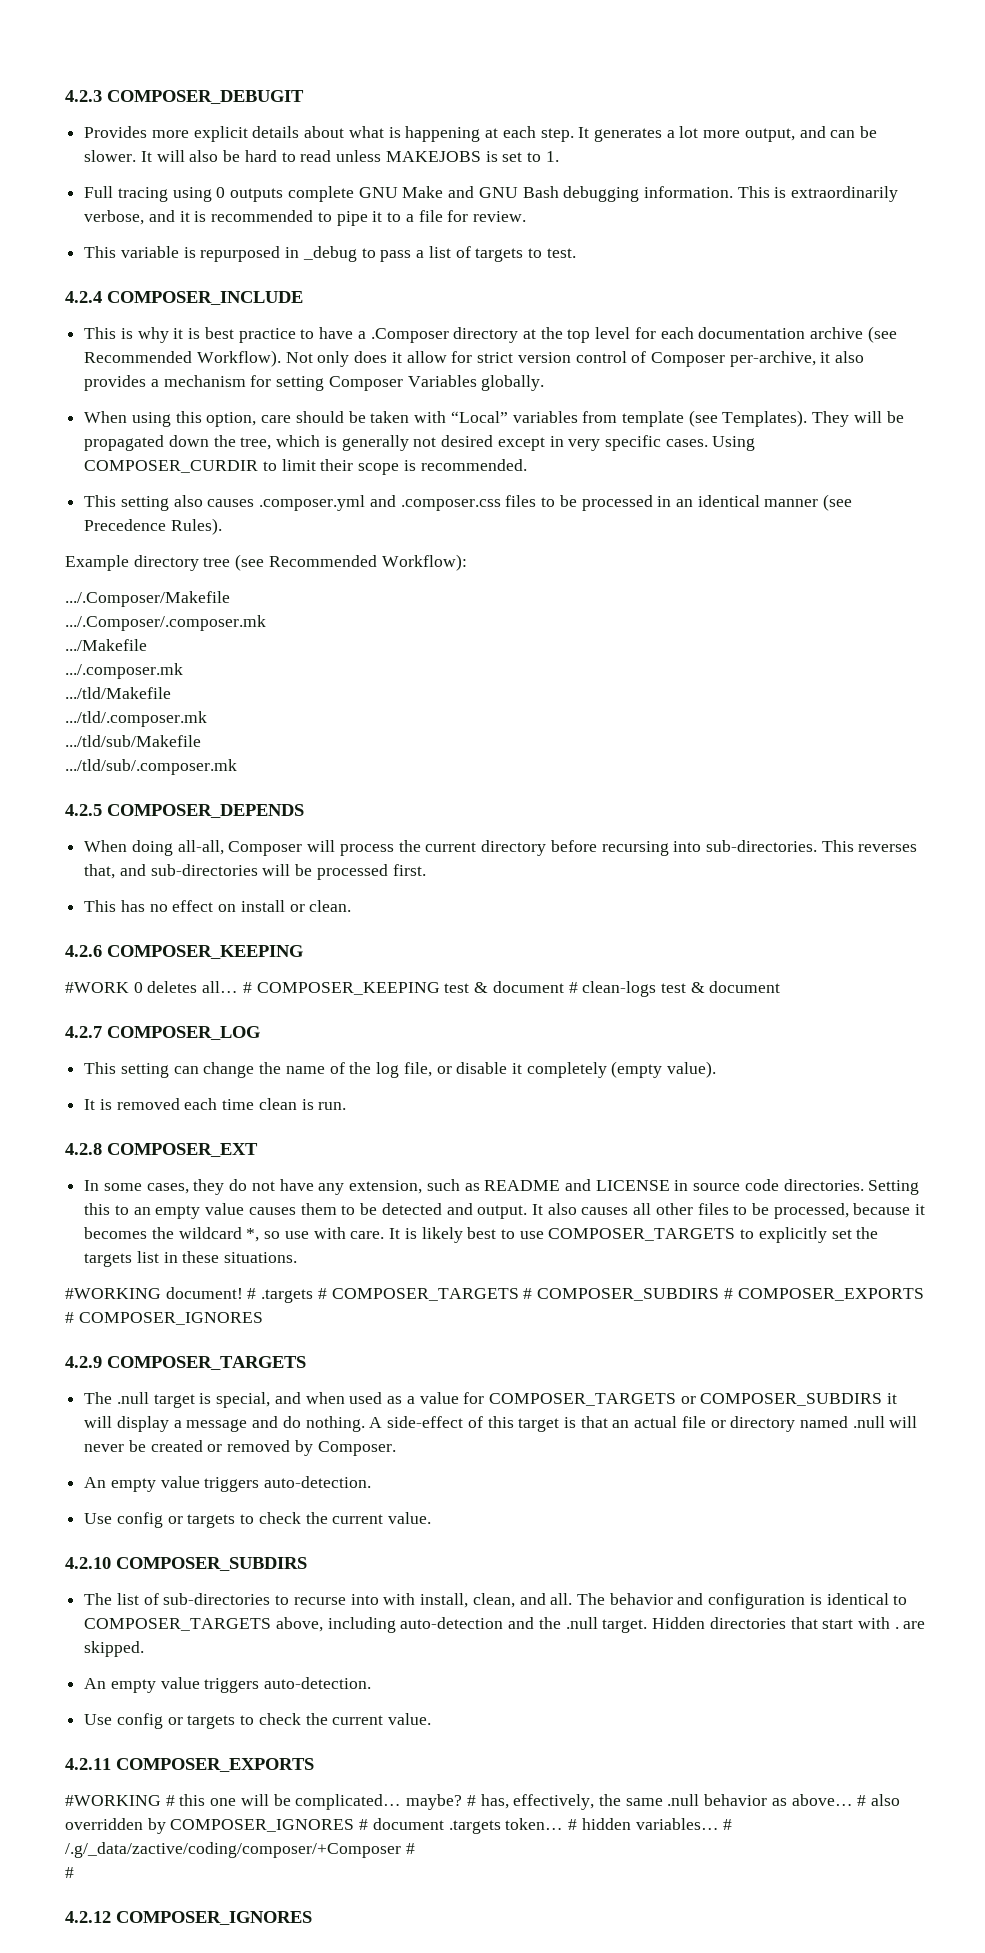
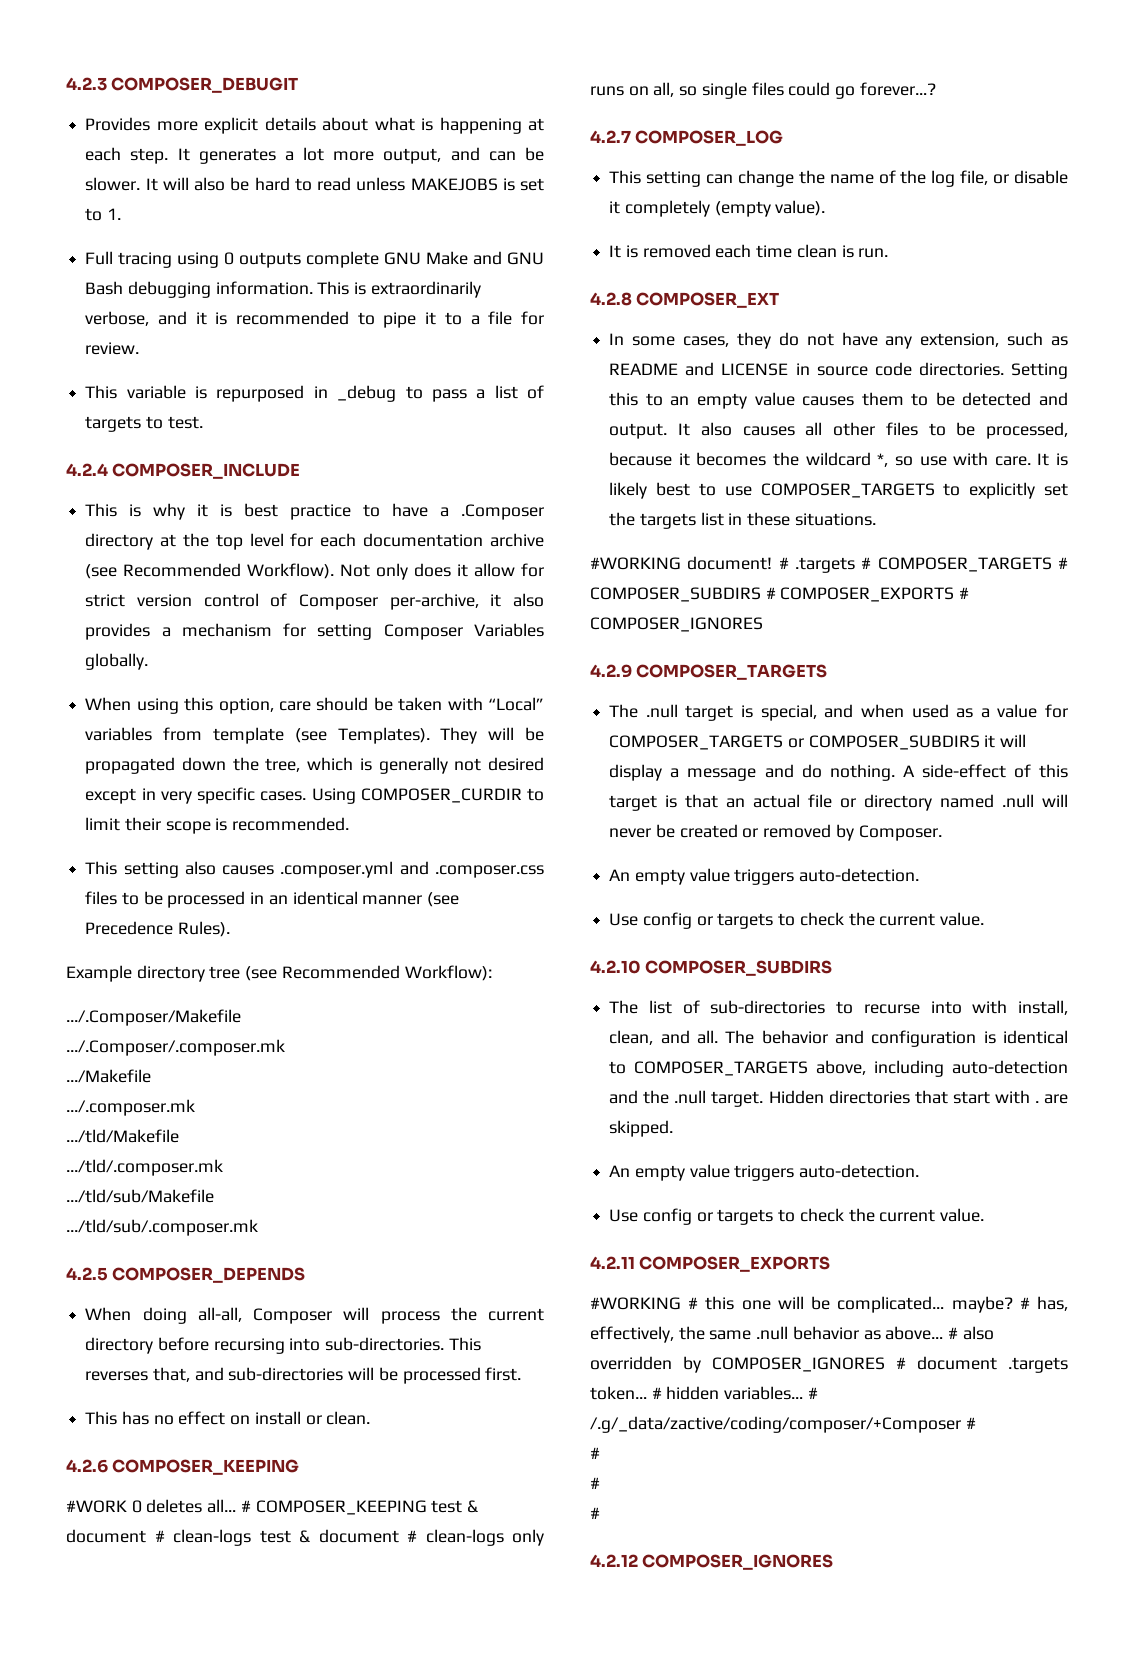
- # COMPOSER_KEEPING test & document # clean-logs test & document
+ # COMPOSER_KEEPING test & document # clean-logs test & document # clean-logs only runs on all, so single files could go forever…?
  # /.g/_data/zactive/coding/composer/+Composer #
+ #
+ #

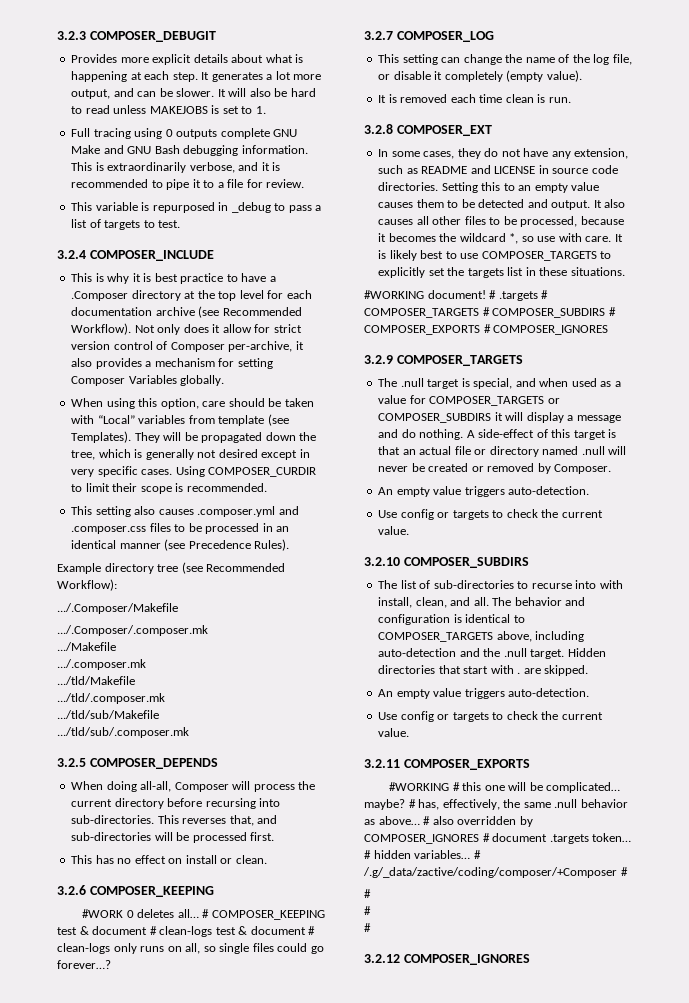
- 4.2.3 COMPOSER_DEBUGIT
+ 3.2.3 COMPOSER_DEBUGIT
- 4.2.4 COMPOSER_INCLUDE
+ 3.2.4 COMPOSER_INCLUDE
- 4.2.5 COMPOSER_DEPENDS
+ 3.2.5 COMPOSER_DEPENDS
- 4.2.6 COMPOSER_KEEPING
+ 3.2.6 COMPOSER_KEEPING
- 4.2.7 COMPOSER_LOG
+ 3.2.7 COMPOSER_LOG
- 4.2.8 COMPOSER_EXT
+ 3.2.8 COMPOSER_EXT
- 4.2.9 COMPOSER_TARGETS
+ 3.2.9 COMPOSER_TARGETS
- 4.2.10 COMPOSER_SUBDIRS
+ 3.2.10 COMPOSER_SUBDIRS
- 4.2.11 COMPOSER_EXPORTS
+ 3.2.11 COMPOSER_EXPORTS
- 4.2.12 COMPOSER_IGNORES
+ 3.2.12 COMPOSER_IGNORES

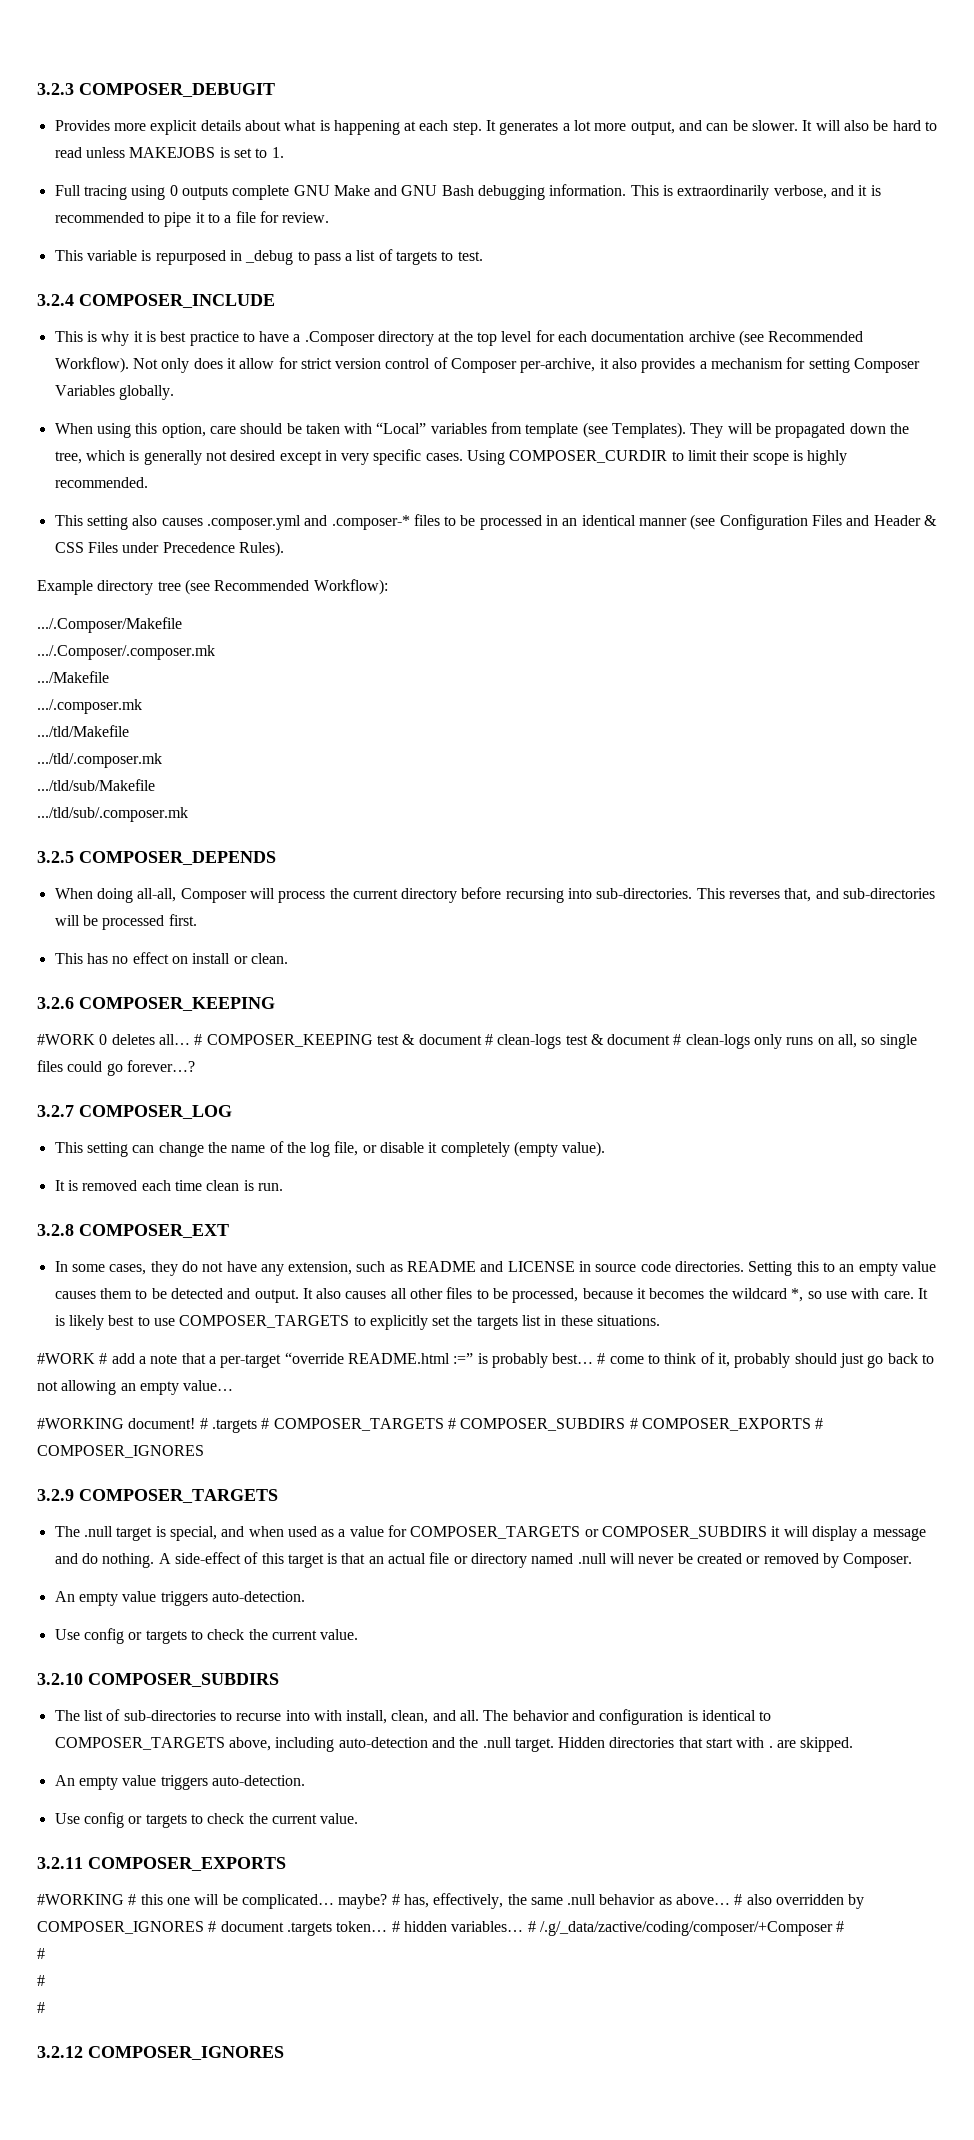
- Using COMPOSER_CURDIR to limit their scope is recommended.
+ Using COMPOSER_CURDIR to limit their scope is highly recommended.
- This setting also causes .composer.yml and .composer.css files to be processed in an identical manner (see Precedence Rules).
+ This setting also causes .composer.yml and .composer-* files to be processed in an identical manner (see Configuration Files and Header & CSS Files under Precedence Rules).
+ #WORK # add a note that a per-target “override README.html :=” is probably best… # come to think of it, probably should just go back to not allowing an empty value…

